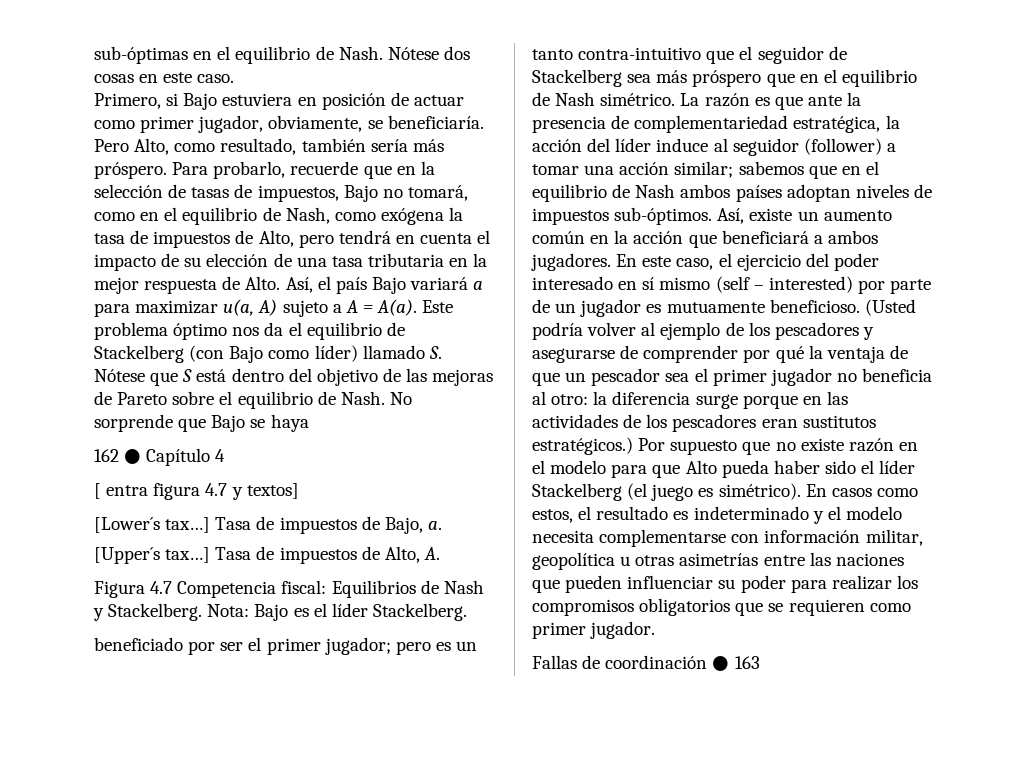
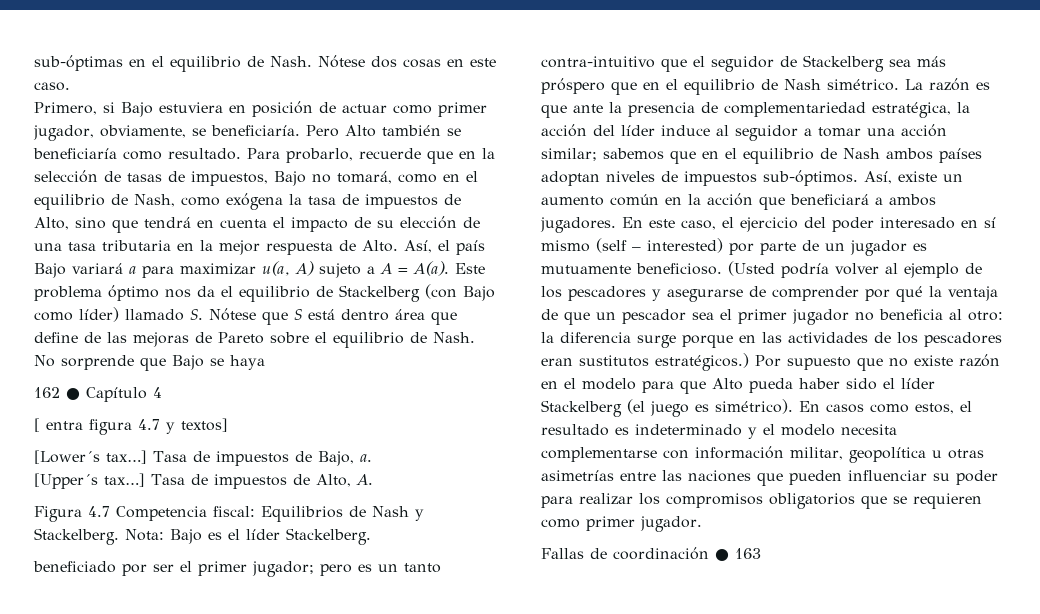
- Pero Alto, como resultado, también sería más próspero.
+ Pero Alto también se beneficiaría como resultado.
- Para probarlo, recuerde que en la selección de tasas de impuestos, Bajo no tomará, como en el equilibrio de Nash, como exógena la tasa de impuestos de Alto, pero tendrá en cuenta el impacto de su elección de una tasa tributaria en la mejor respuesta de Alto.
+ Para probarlo, recuerde que en la selección de tasas de impuestos, Bajo no tomará, como en el equilibrio de Nash, como exógena la tasa de impuestos de Alto, sino que tendrá en cuenta el impacto de su elección de una tasa tributaria en la mejor respuesta de Alto.
- Este problema óptimo nos da el equilibrio de Stackelberg (con Bajo como líder) llamado S. Nótese que S está dentro del objetivo de las mejoras de Pareto sobre el equilibrio de Nash.
+ Este problema óptimo nos da el equilibrio de Stackelberg (con Bajo como líder) llamado S. Nótese que S está dentro área que define de las mejoras de Pareto sobre el equilibrio de Nash.
- La razón es que ante la presencia de complementariedad estratégica, la acción del líder induce al seguidor (follower) a tomar una acción similar; sabemos que en el equilibrio de Nash ambos países adoptan niveles de impuestos sub-óptimos.
+ La razón es que ante la presencia de complementariedad estratégica, la acción del líder induce al seguidor a tomar una acción similar; sabemos que en el equilibrio de Nash ambos países adoptan niveles de impuestos sub-óptimos.

